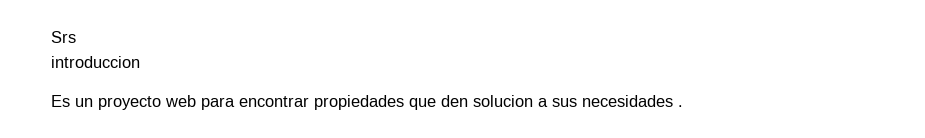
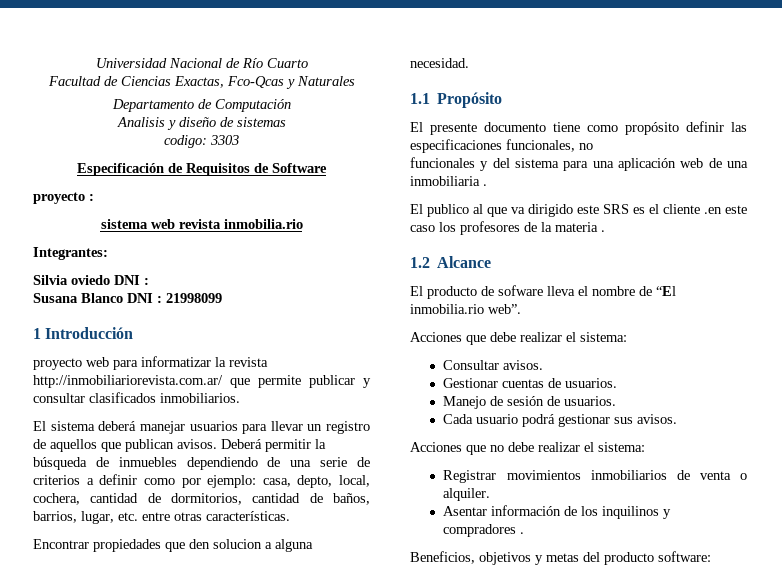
- Srs
- introduccion
- Es un proyecto web para encontrar propiedades que den solucion a sus necesidades .
+ Universidad Nacional de Río Cuarto
+ Facultad de Ciencias Exactas, Fco-Qcas y Naturales
+ Departamento de Computación
+ Analisis y diseño de sistemas
+ codigo: 3303
+ Especificación de Requisitos de Software
+ proyecto :
+ sistema web revista inmobilia.rio
+ Integrantes:
+ Silvia oviedo DNI :
+ Susana Blanco DNI : 21998099
+ 1 Introducción
+ proyecto web para informatizar la revista http://inmobiliariorevista.com.ar/ que permite publicar y consultar clasificados inmobiliarios.
+ El sistema deberá manejar usuarios para llevar un registro de aquellos que publican avisos. Deberá permitir la búsqueda de inmuebles dependiendo de una serie de criterios a definir como por ejemplo: casa, depto, local, cochera, cantidad de dormitorios, cantidad de baños, barrios, lugar, etc. entre otras características.
+ Encontrar propiedades que den solucion a alguna necesidad.
+ 1.1 Propósito
+ El presente documento tiene como propósito definir las especificaciones funcionales, no
+ funcionales y del sistema para una aplicación web de una inmobiliaria .
+ El publico al que va dirigido este SRS es el cliente .en este caso los profesores de la materia .
+ 1.2 Alcance
+ El producto de sofware lleva el nombre de “El inmobilia.rio web”.
+ Acciones que debe realizar el sistema:
+ Consultar avisos.
+ Gestionar cuentas de usuarios.
+ Manejo de sesión de usuarios.
+ Cada usuario podrá gestionar sus avisos.
+ Acciones que no debe realizar el sistema:
+ Registrar movimientos inmobiliarios de venta o alquiler.
+ Asentar información de los inquilinos y compradores .
+ Beneficios, objetivos y metas del producto software:

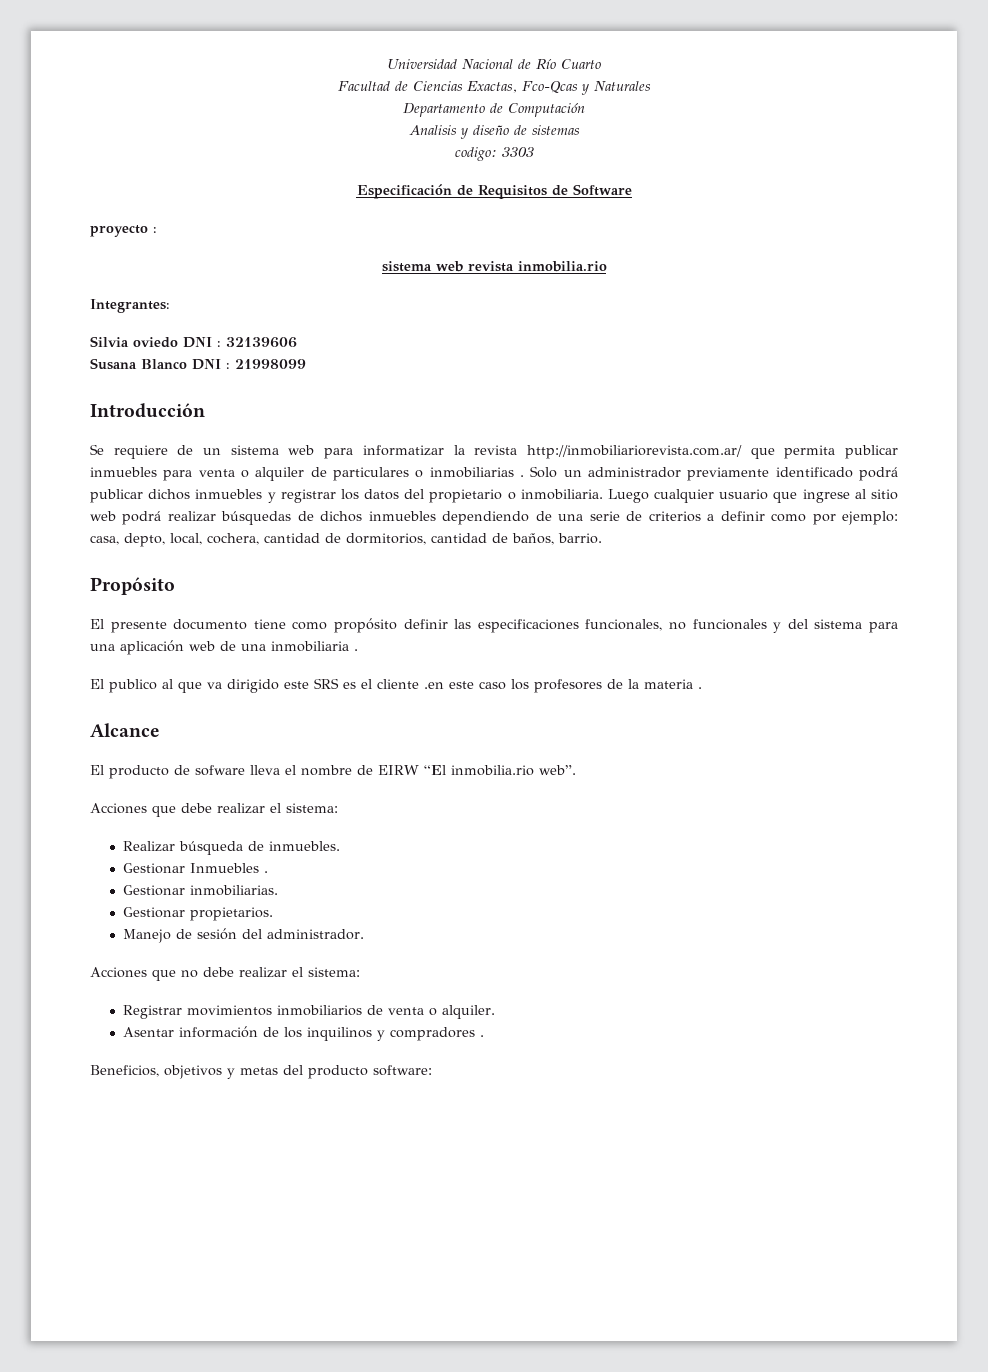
- Silvia oviedo DNI :
+ Silvia oviedo DNI : 32139606
- 1 Introducción
+ Introducción
- proyecto web para informatizar la revista http://inmobiliariorevista.com.ar/ que permite publicar y consultar clasificados inmobiliarios.
- El sistema deberá manejar usuarios para llevar un registro de aquellos que publican avisos. Deberá permitir la búsqueda de inmuebles dependiendo de una serie de criterios a definir como por ejemplo: casa, depto, local, cochera, cantidad de dormitorios, cantidad de baños, barrios, lugar, etc. entre otras características.
- Encontrar propiedades que den solucion a alguna necesidad.
- 1.1 Propósito
+ Se requiere de un sistema web para informatizar la revista http://inmobiliariorevista.com.ar/ que permita publicar inmuebles para venta o alquiler de particulares o inmobiliarias . Solo un administrador previamente identificado podrá publicar dichos inmuebles y registrar los datos del propietario o inmobiliaria. Luego cualquier usuario que ingrese al sitio web podrá realizar búsquedas de dichos inmuebles dependiendo de una serie de criterios a definir como por ejemplo: casa, depto, local, cochera, cantidad de dormitorios, cantidad de baños, barrio.
+ Propósito
- El presente documento tiene como propósito definir las especificaciones funcionales, no
- funcionales y del sistema para una aplicación web de una inmobiliaria .
+ El presente documento tiene como propósito definir las especificaciones funcionales, no funcionales y del sistema para una aplicación web de una inmobiliaria .
- 1.2 Alcance
+ Alcance
- El producto de sofware lleva el nombre de “El inmobilia.rio web”.
+ El producto de sofware lleva el nombre de EIRW “El inmobilia.rio web”.
- Consultar avisos.
- Gestionar cuentas de usuarios.
- Manejo de sesión de usuarios.
- Cada usuario podrá gestionar sus avisos.
+ Realizar búsqueda de inmuebles.
+ Gestionar Inmuebles .
+ Gestionar inmobiliarias.
+ Gestionar propietarios.
+ Manejo de sesión del administrador.

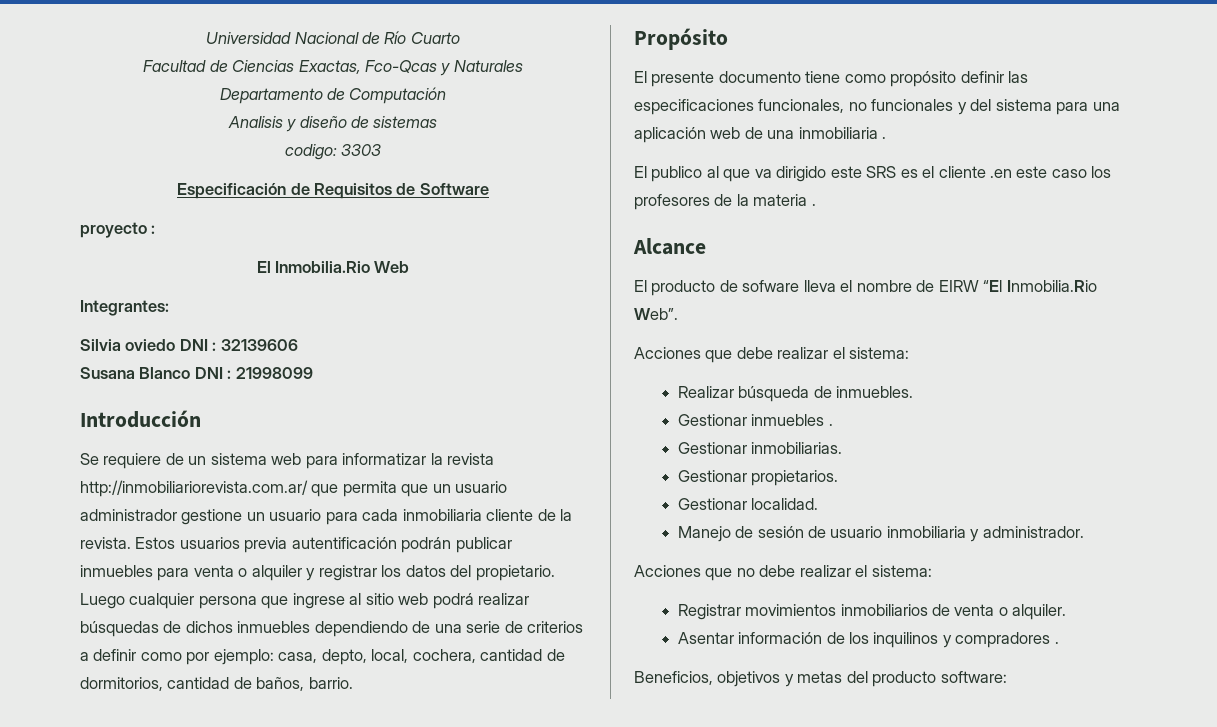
- sistema web revista inmobilia.rio
+ El Inmobilia.Rio Web
- Se requiere de un sistema web para informatizar la revista http://inmobiliariorevista.com.ar/ que permita publicar inmuebles para venta o alquiler de particulares o inmobiliarias . Solo un administrador previamente identificado podrá publicar dichos inmuebles y registrar los datos del propietario o inmobiliaria.
+ Se requiere de un sistema web para informatizar la revista http://inmobiliariorevista.com.ar/ que permita que un usuario administrador gestione un usuario para cada inmobiliaria cliente de la revista. Estos usuarios previa autentificación podrán publicar inmuebles para venta o alquiler y registrar los datos del propietario.
- Luego cualquier usuario que ingrese al sitio web podrá realizar búsquedas de dichos inmuebles dependiendo de una serie de criterios a definir como por ejemplo: casa, depto, local, cochera, cantidad de dormitorios, cantidad de baños, barrio.
+ Luego cualquier persona que ingrese al sitio web podrá realizar búsquedas de dichos inmuebles dependiendo de una serie de criterios a definir como por ejemplo: casa, depto, local, cochera, cantidad de dormitorios, cantidad de baños, barrio.
- El producto de sofware lleva el nombre de EIRW “El inmobilia.rio web”.
+ El producto de sofware lleva el nombre de EIRW “El Inmobilia.Rio Web”.
- Gestionar Inmuebles .
+ Gestionar inmuebles .
+ Gestionar localidad.
- Manejo de sesión del administrador.
+ Manejo de sesión de usuario inmobiliaria y administrador.

